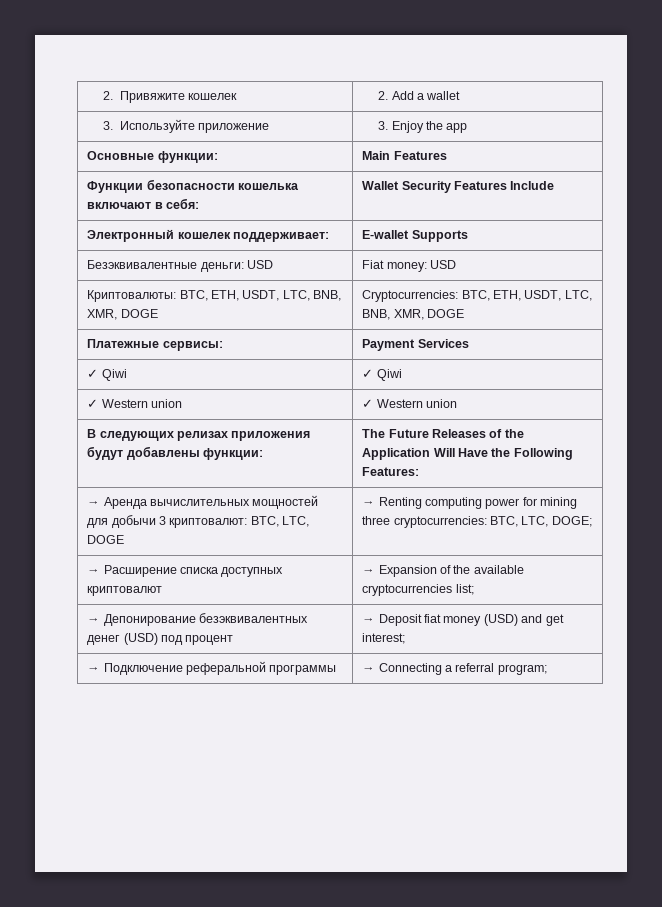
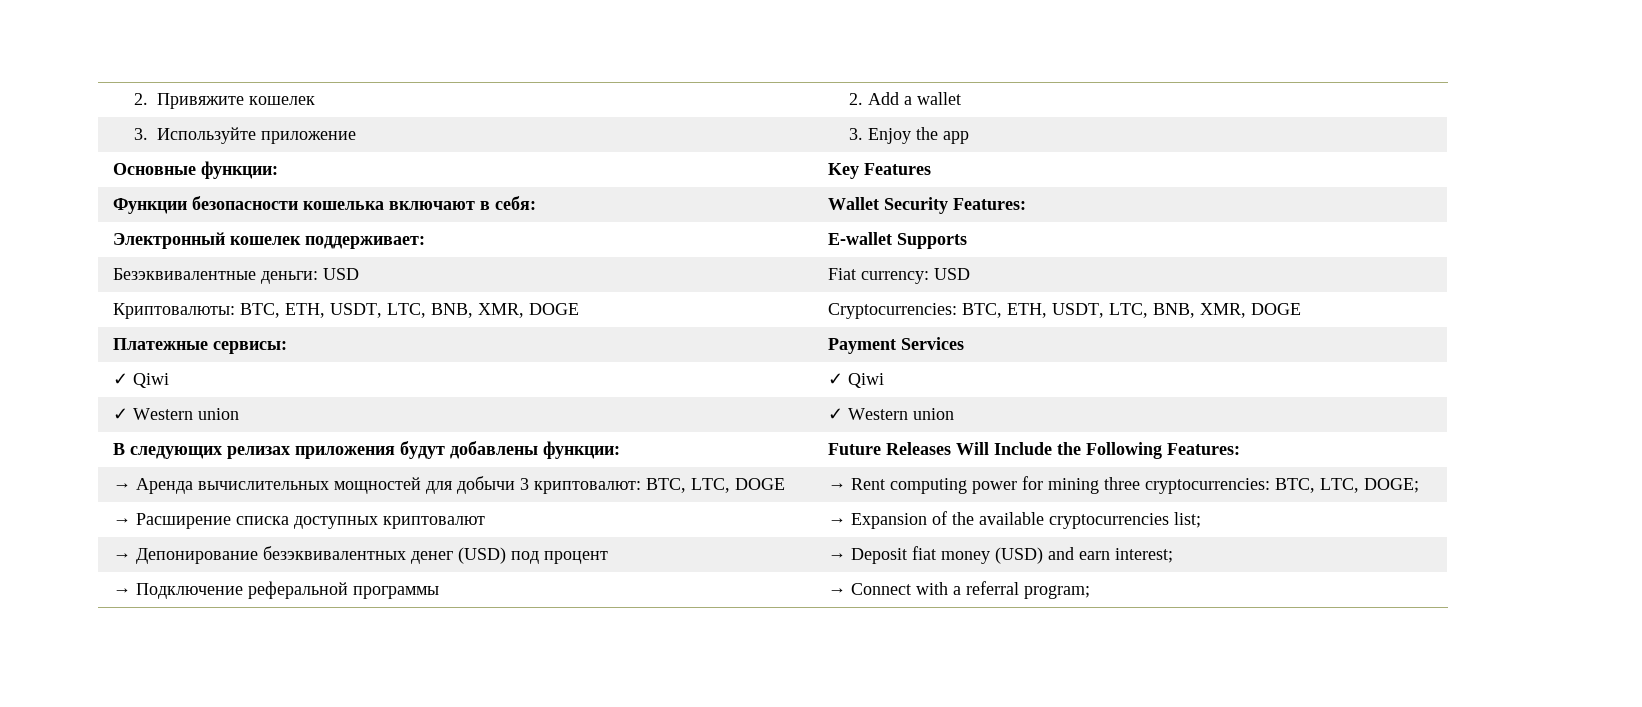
- Основные функции: | Main Features
+ Основные функции: | Key Features
- Функции безопасности кошелька включают в себя: | Wallet Security Features Include
+ Функции безопасности кошелька включают в себя: | Wallet Security Features:
- Безэквивалентные деньги: USD | Fiat money: USD
+ Безэквивалентные деньги: USD | Fiat currency: USD
- В следующих релизах приложения будут добавлены функции: | The Future Releases of the Application Will Have the Following Features:
+ В следующих релизах приложения будут добавлены функции: | Future Releases Will Include the Following Features:
- → Аренда вычислительных мощностей для добычи 3 криптовалют: BTC, LTC, DOGE | → Renting computing power for mining three cryptocurrencies: BTC, LTC, DOGE;
+ → Аренда вычислительных мощностей для добычи 3 криптовалют: BTC, LTC, DOGE | → Rent computing power for mining three cryptocurrencies: BTC, LTC, DOGE;
- → Депонирование безэквивалентных денег (USD) под процент | → Deposit fiat money (USD) and get interest;
+ → Депонирование безэквивалентных денег (USD) под процент | → Deposit fiat money (USD) and earn interest;
- → Подключение реферальной программы | → Connecting a referral program;
+ → Подключение реферальной программы | → Connect with a referral program;

